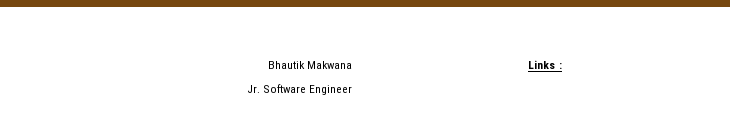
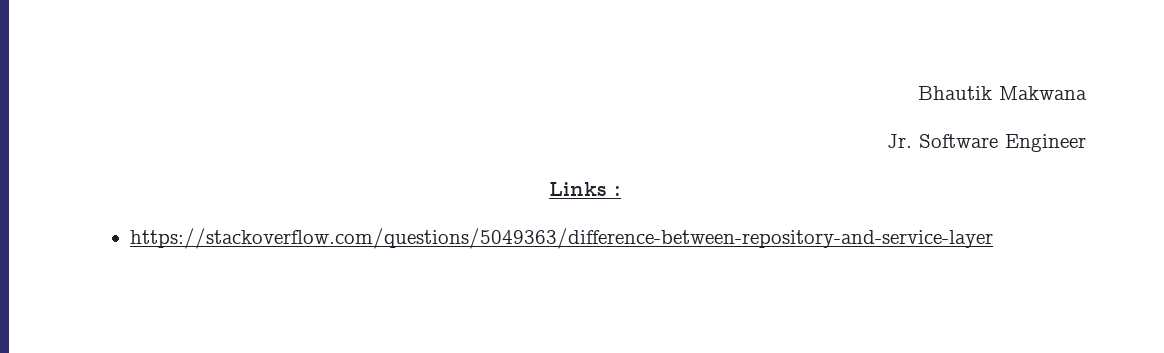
+ https://stackoverflow.com/questions/5049363/difference-between-repository-and-service-layer

